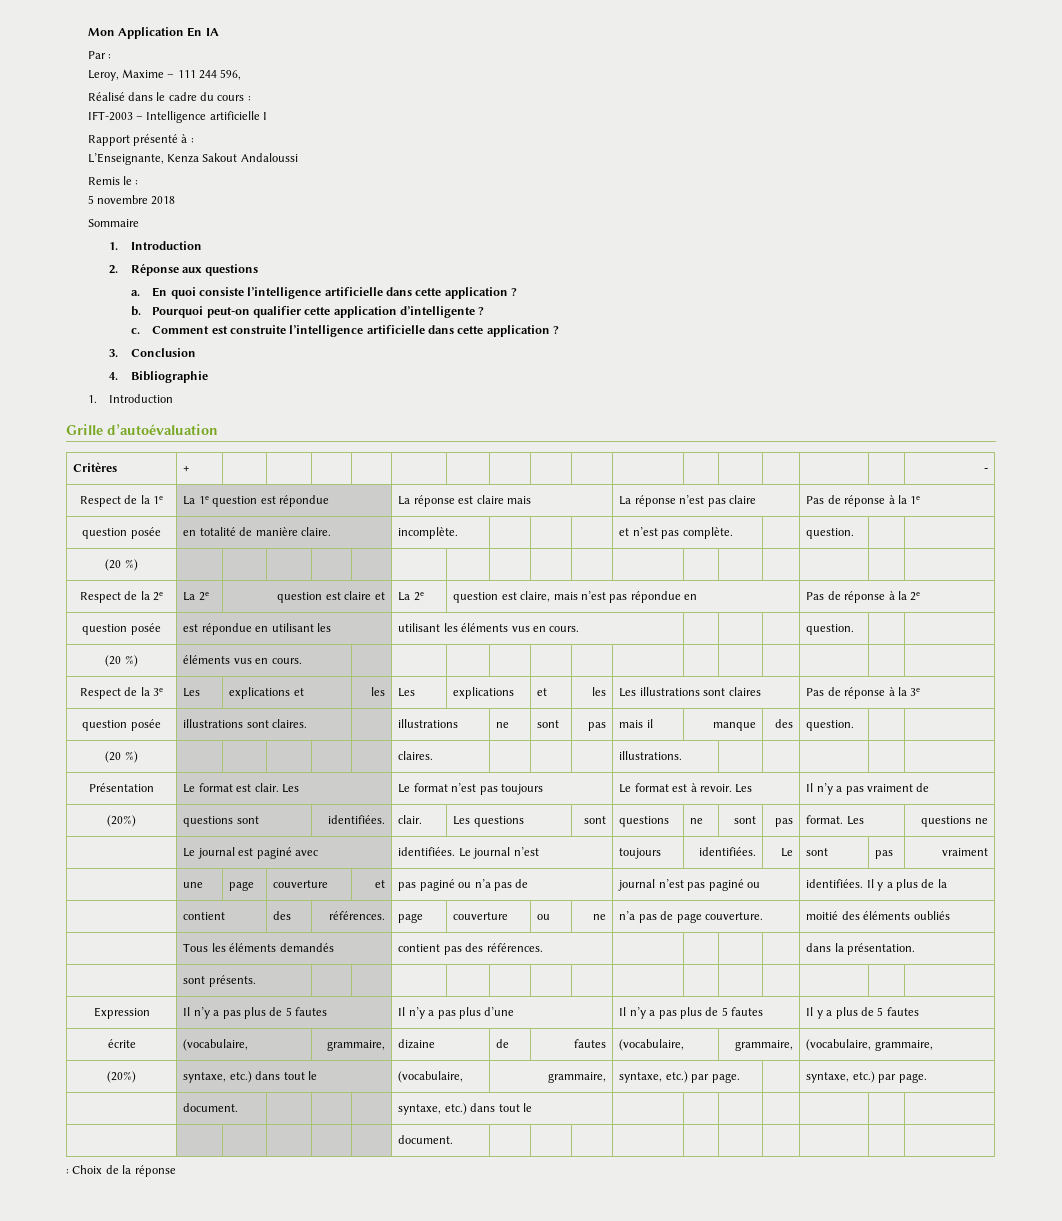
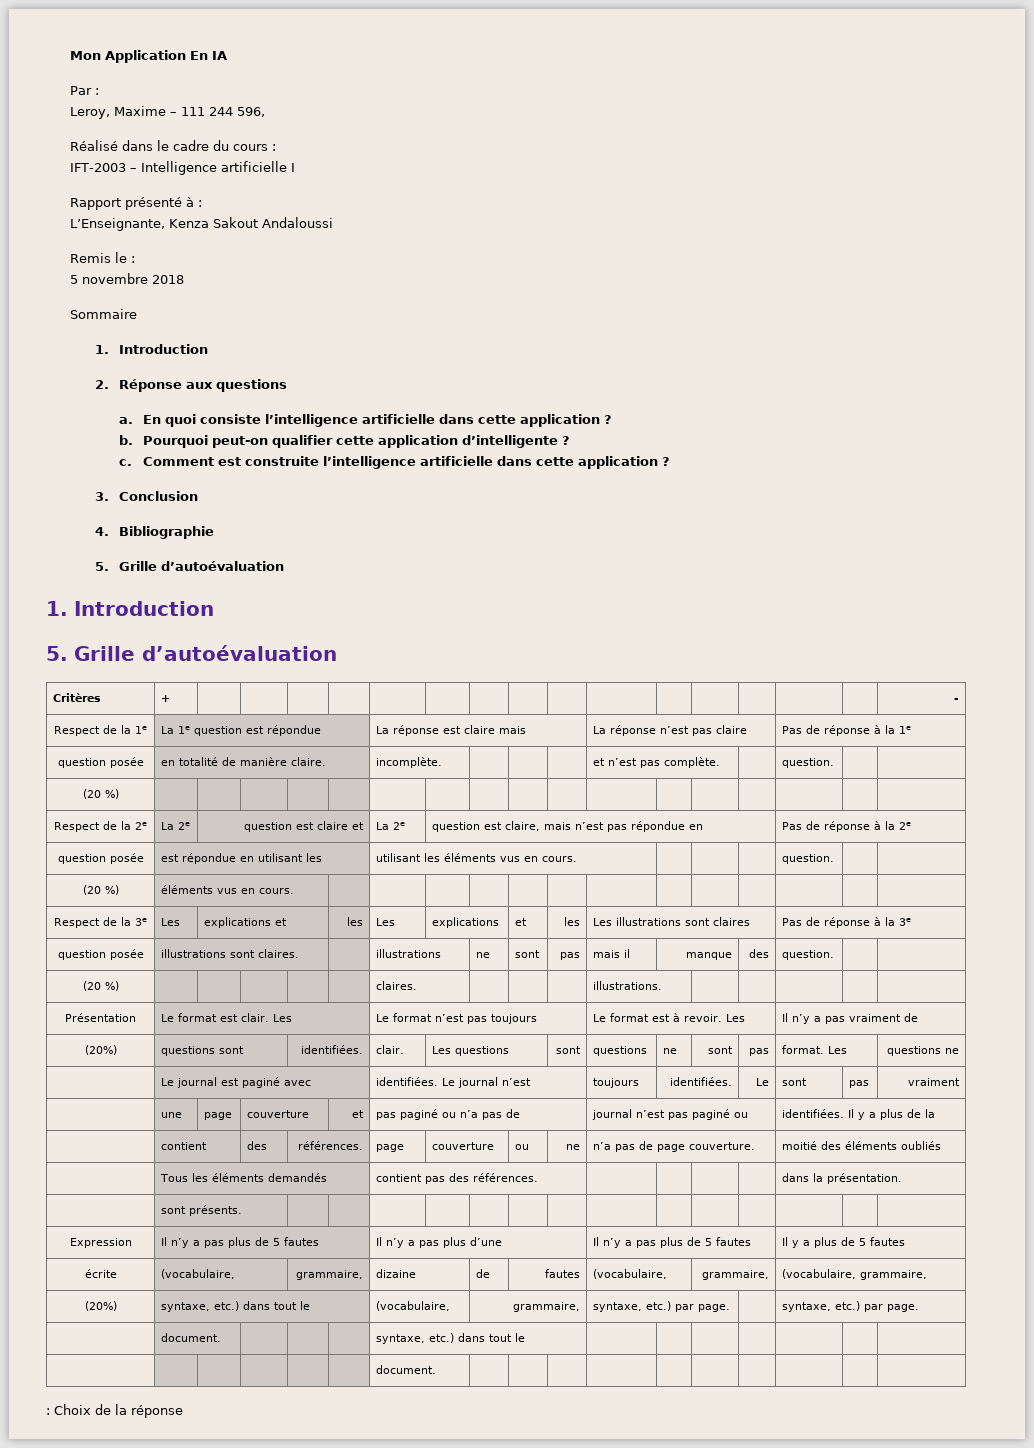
  4. Bibliographie
+ 5. Grille d’autoévaluation
  1. Introduction
- Grille d’autoévaluation
+ 5. Grille d’autoévaluation

